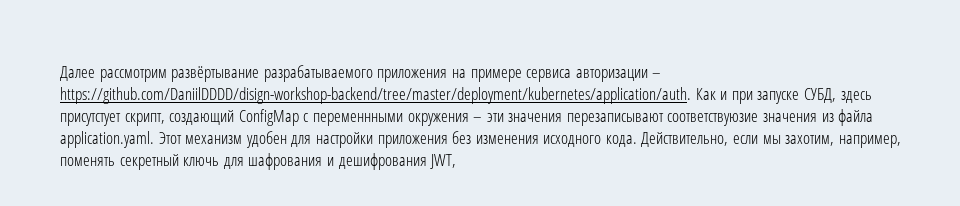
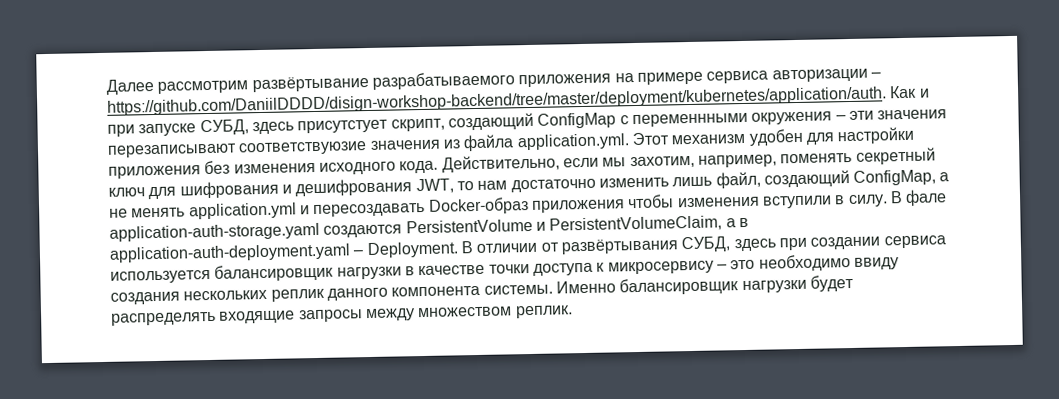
- Далее рассмотрим развёртывание разрабатываемого приложения на примере сервиса авторизации – https://github.com/DaniilDDDD/disign-workshop-backend/tree/master/deployment/kubernetes/application/auth. Как и при запуске СУБД, здесь присутстует скрипт, создающий ConfigMap с переменнными окружения – эти значения перезаписывают соответствуюзие значения из файла application.yaml. Этот механизм удобен для настройки приложения без изменения исходного кода.
+ Далее рассмотрим развёртывание разрабатываемого приложения на примере сервиса авторизации – https://github.com/DaniilDDDD/disign-workshop-backend/tree/master/deployment/kubernetes/application/auth. Как и при запуске СУБД, здесь присутстует скрипт, создающий ConfigMap с переменнными окружения – эти значения перезаписывают соответствуюзие значения из файла application.yml. Этот механизм удобен для настройки приложения без изменения исходного кода.
- Действительно, если мы захотим, например, поменять секретный ключь для шафрования и дешифрования JWT,
+ Действительно, если мы захотим, например, поменять секретный ключ для шифрования и дешифрования JWT, то нам достаточно изменить лишь файл, создающий ConfigMap, а не менять application.yml и пересоздавать Docker-образ приложения чтобы изменения вступили в силу. В фале application-auth-storage.yaml создаются PersistentVolume и PersistentVolumeClaim, а в application-auth-deployment.yaml – Deployment. В отличии от развёртывания СУБД, здесь при создании сервиса используется балансировщик нагрузки в качестве точки доступа к микросервису – это необходимо ввиду создания нескольких реплик данного компонента системы. Именно балансировщик нагрузки будет распределять входящие запросы между множеством реплик.

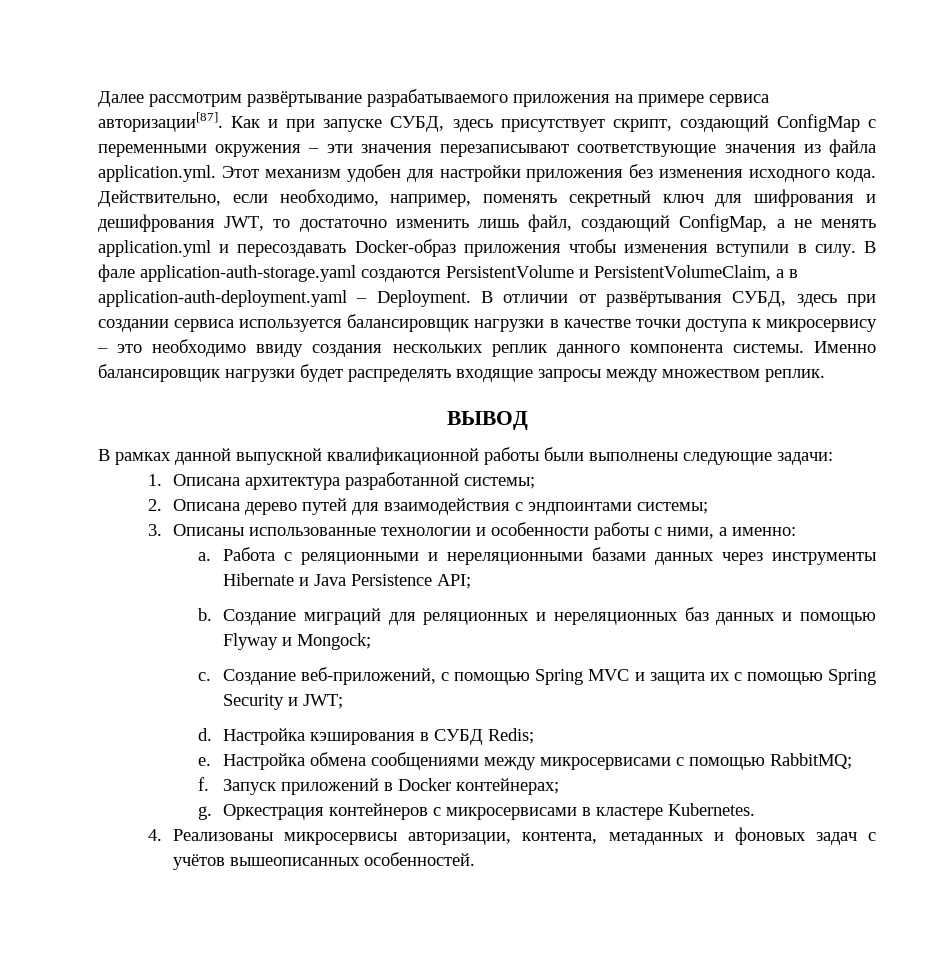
- Далее рассмотрим развёртывание разрабатываемого приложения на примере сервиса авторизации – https://github.com/DaniilDDDD/disign-workshop-backend/tree/master/deployment/kubernetes/application/auth. Как и при запуске СУБД, здесь присутстует скрипт, создающий ConfigMap с переменнными окружения – эти значения перезаписывают соответствуюзие значения из файла application.yml. Этот механизм удобен для настройки приложения без изменения исходного кода.
+ Далее рассмотрим развёртывание разрабатываемого приложения на примере сервиса авторизации[87]. Как и при запуске СУБД, здесь присутствует скрипт, создающий ConfigMap с переменными окружения – эти значения перезаписывают соответствующие значения из файла application.yml. Этот механизм удобен для настройки приложения без изменения исходного кода.
- Действительно, если мы захотим, например, поменять секретный ключ для шифрования и дешифрования JWT, то нам достаточно изменить лишь файл, создающий ConfigMap, а не менять application.yml и пересоздавать Docker-образ приложения чтобы изменения вступили в силу.
+ Действительно, если необходимо, например, поменять секретный ключ для шифрования и дешифрования JWT, то достаточно изменить лишь файл, создающий ConfigMap, а не менять application.yml и пересоздавать Docker-образ приложения чтобы изменения вступили в силу.
+ ВЫВОД
+ В рамках данной выпускной квалификационной работы были выполнены следующие задачи:
+ 1. Описана архитектура разработанной системы;
+ 2. Описана дерево путей для взаимодействия с эндпоинтами системы;
+ 3. Описаны использованные технологии и особенности работы с ними, а именно:
+ a. Работа с реляционными и нереляционными базами данных через инструменты Hibernate и Java Persistence API;
+ b. Создание миграций для реляционных и нереляционных баз данных и помощью Flyway и Mongock;
+ c. Создание веб-приложений, с помощью Spring MVC и защита их с помощью Spring Security и JWT;
+ d. Настройка кэширования в СУБД Redis;
+ e. Настройка обмена сообщениями между микросервисами с помощью RabbitMQ;
+ f. Запуск приложений в Docker контейнерах;
+ g. Оркестрация контейнеров с микросервисами в кластере Kubernetes.
+ 4. Реализованы микросервисы авторизации, контента, метаданных и фоновых задач с учётов вышеописанных особенностей.

